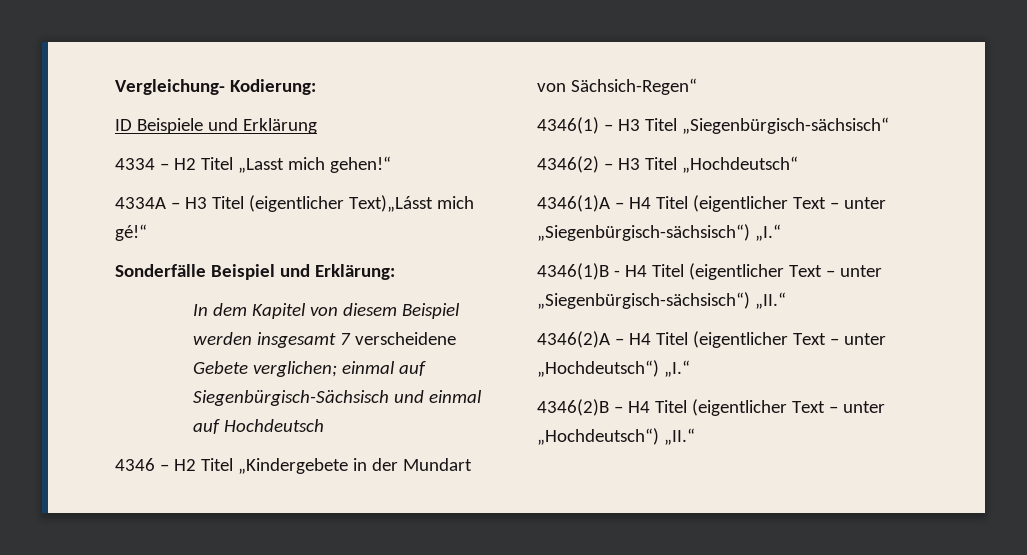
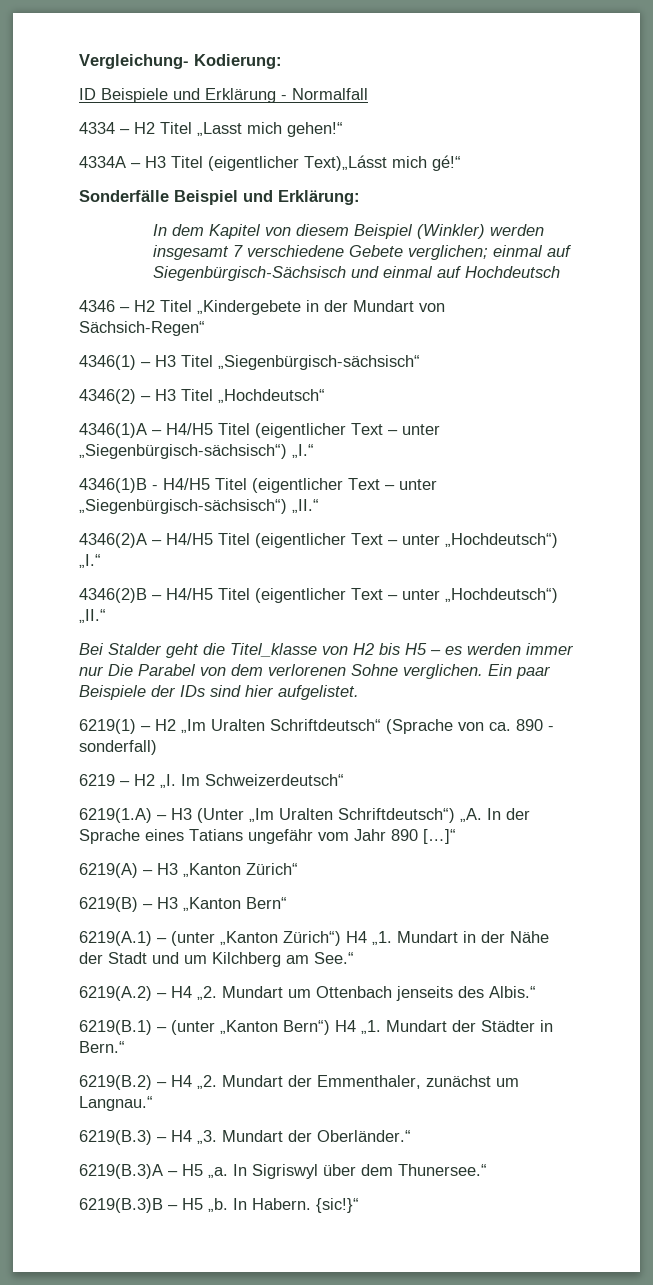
- ID Beispiele und Erklärung
+ ID Beispiele und Erklärung - Normalfall
- In dem Kapitel von diesem Beispiel werden insgesamt 7 verscheidene Gebete verglichen; einmal auf Siegenbürgisch-Sächsisch und einmal auf Hochdeutsch
+ In dem Kapitel von diesem Beispiel (Winkler) werden insgesamt 7 verschiedene Gebete verglichen; einmal auf Siegenbürgisch-Sächsisch und einmal auf Hochdeutsch
- 4346(1)A – H4 Titel (eigentlicher Text – unter „Siegenbürgisch-sächsisch“) „I.“
+ 4346(1)A – H4/H5 Titel (eigentlicher Text – unter „Siegenbürgisch-sächsisch“) „I.“
- 4346(1)B - H4 Titel (eigentlicher Text – unter „Siegenbürgisch-sächsisch“) „II.“
+ 4346(1)B - H4/H5 Titel (eigentlicher Text – unter „Siegenbürgisch-sächsisch“) „II.“
- 4346(2)A – H4 Titel (eigentlicher Text – unter „Hochdeutsch“) „I.“
+ 4346(2)A – H4/H5 Titel (eigentlicher Text – unter „Hochdeutsch“) „I.“
- 4346(2)B – H4 Titel (eigentlicher Text – unter „Hochdeutsch“) „II.“
+ 4346(2)B – H4/H5 Titel (eigentlicher Text – unter „Hochdeutsch“) „II.“
+ Bei Stalder geht die Titel_klasse von H2 bis H5 – es werden immer nur Die Parabel von dem verlorenen Sohne verglichen. Ein paar Beispiele der IDs sind hier aufgelistet.
+ 6219(1) – H2 „Im Uralten Schriftdeutsch“ (Sprache von ca. 890 - sonderfall)
+ 6219 – H2 „I. Im Schweizerdeutsch“
+ 6219(1.A) – H3 (Unter „Im Uralten Schriftdeutsch“) „A. In der Sprache eines Tatians ungefähr vom Jahr 890 […]“
+ 6219(A) – H3 „Kanton Zürich“
+ 6219(B) – H3 „Kanton Bern“
+ 6219(A.1) – (unter „Kanton Zürich“) H4 „1. Mundart in der Nähe der Stadt und um Kilchberg am See.“
+ 6219(A.2) – H4 „2. Mundart um Ottenbach jenseits des Albis.“
+ 6219(B.1) – (unter „Kanton Bern“) H4 „1. Mundart der Städter in Bern.“
+ 6219(B.2) – H4 „2. Mundart der Emmenthaler, zunächst um Langnau.“
+ 6219(B.3) – H4 „3. Mundart der Oberländer.“
+ 6219(B.3)A – H5 „a. In Sigriswyl über dem Thunersee.“
+ 6219(B.3)B – H5 „b. In Habern. {sic!}“

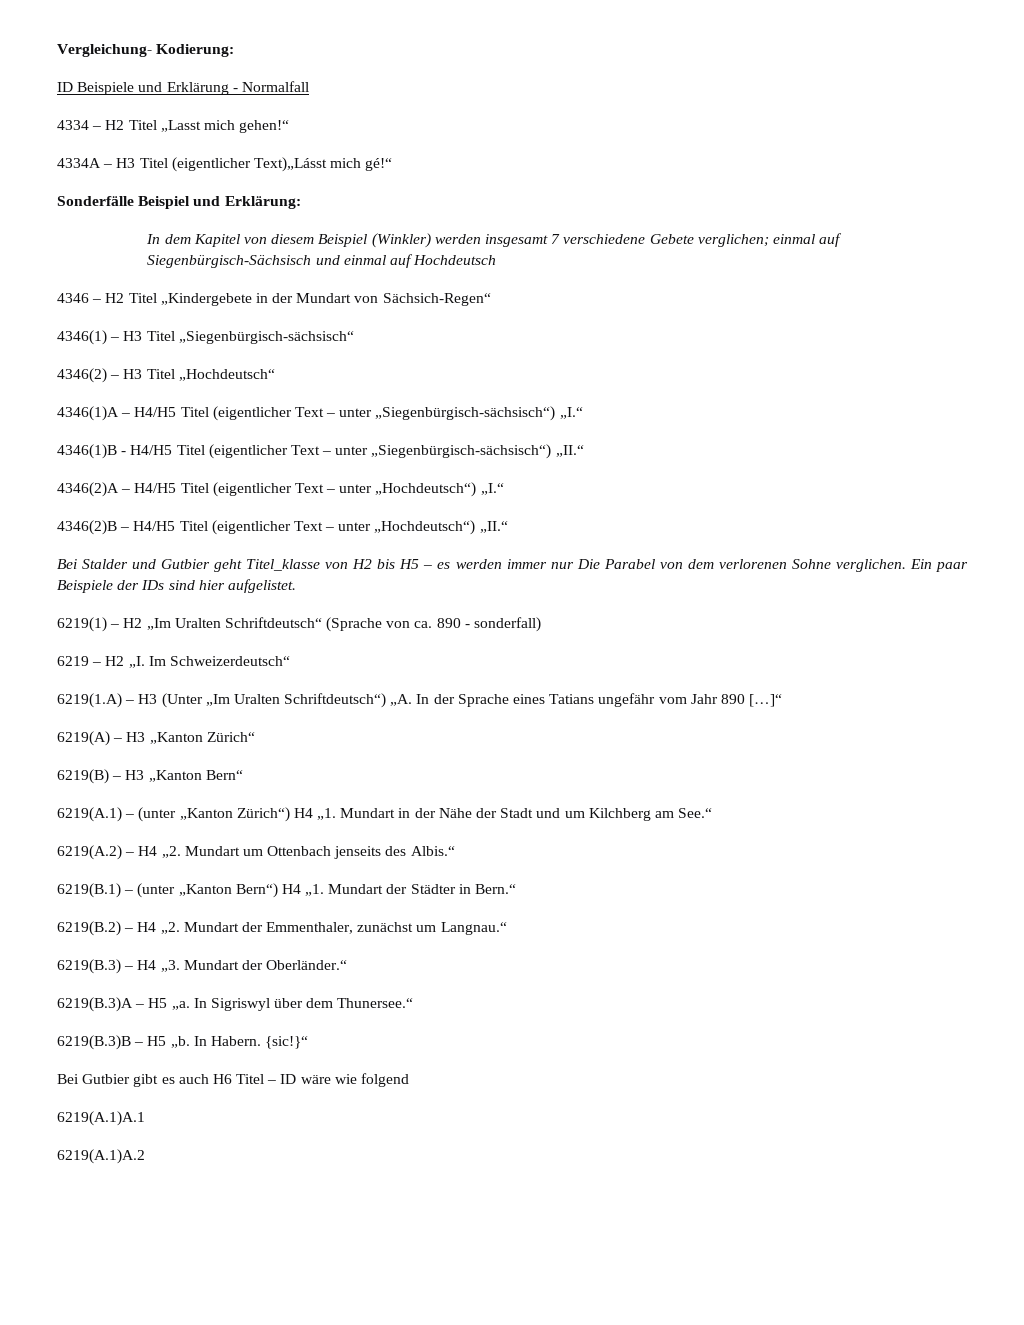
- Bei Stalder geht die Titel_klasse von H2 bis H5 – es werden immer nur Die Parabel von dem verlorenen Sohne verglichen.
+ Bei Stalder und Gutbier geht Titel_klasse von H2 bis H5 – es werden immer nur Die Parabel von dem verlorenen Sohne verglichen.
+ Bei Gutbier gibt es auch H6 Titel – ID wäre wie folgend
+ 6219(A.1)A.1
+ 6219(A.1)A.2

